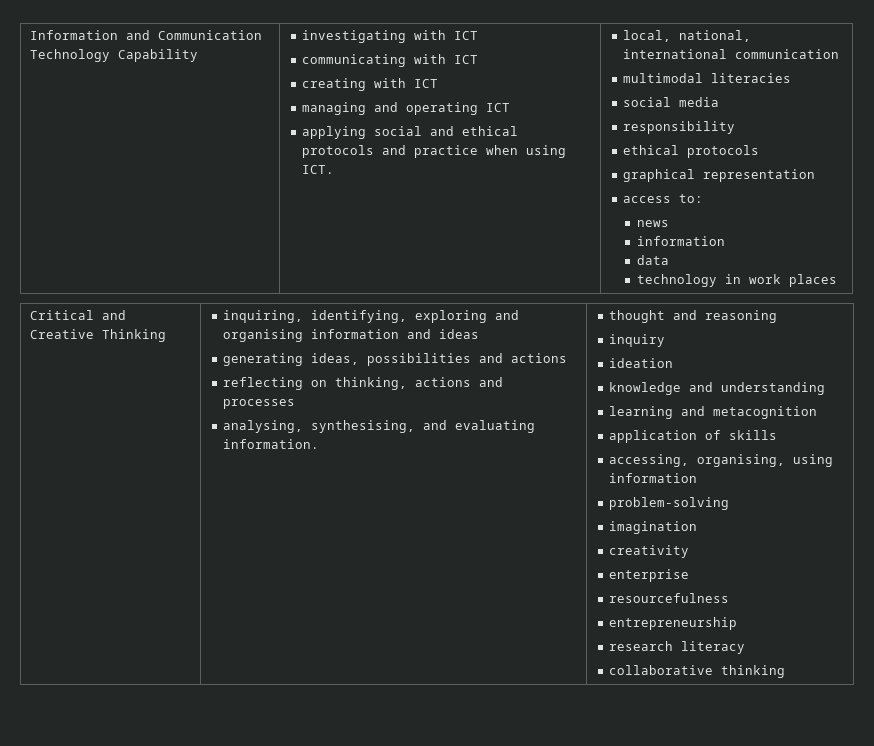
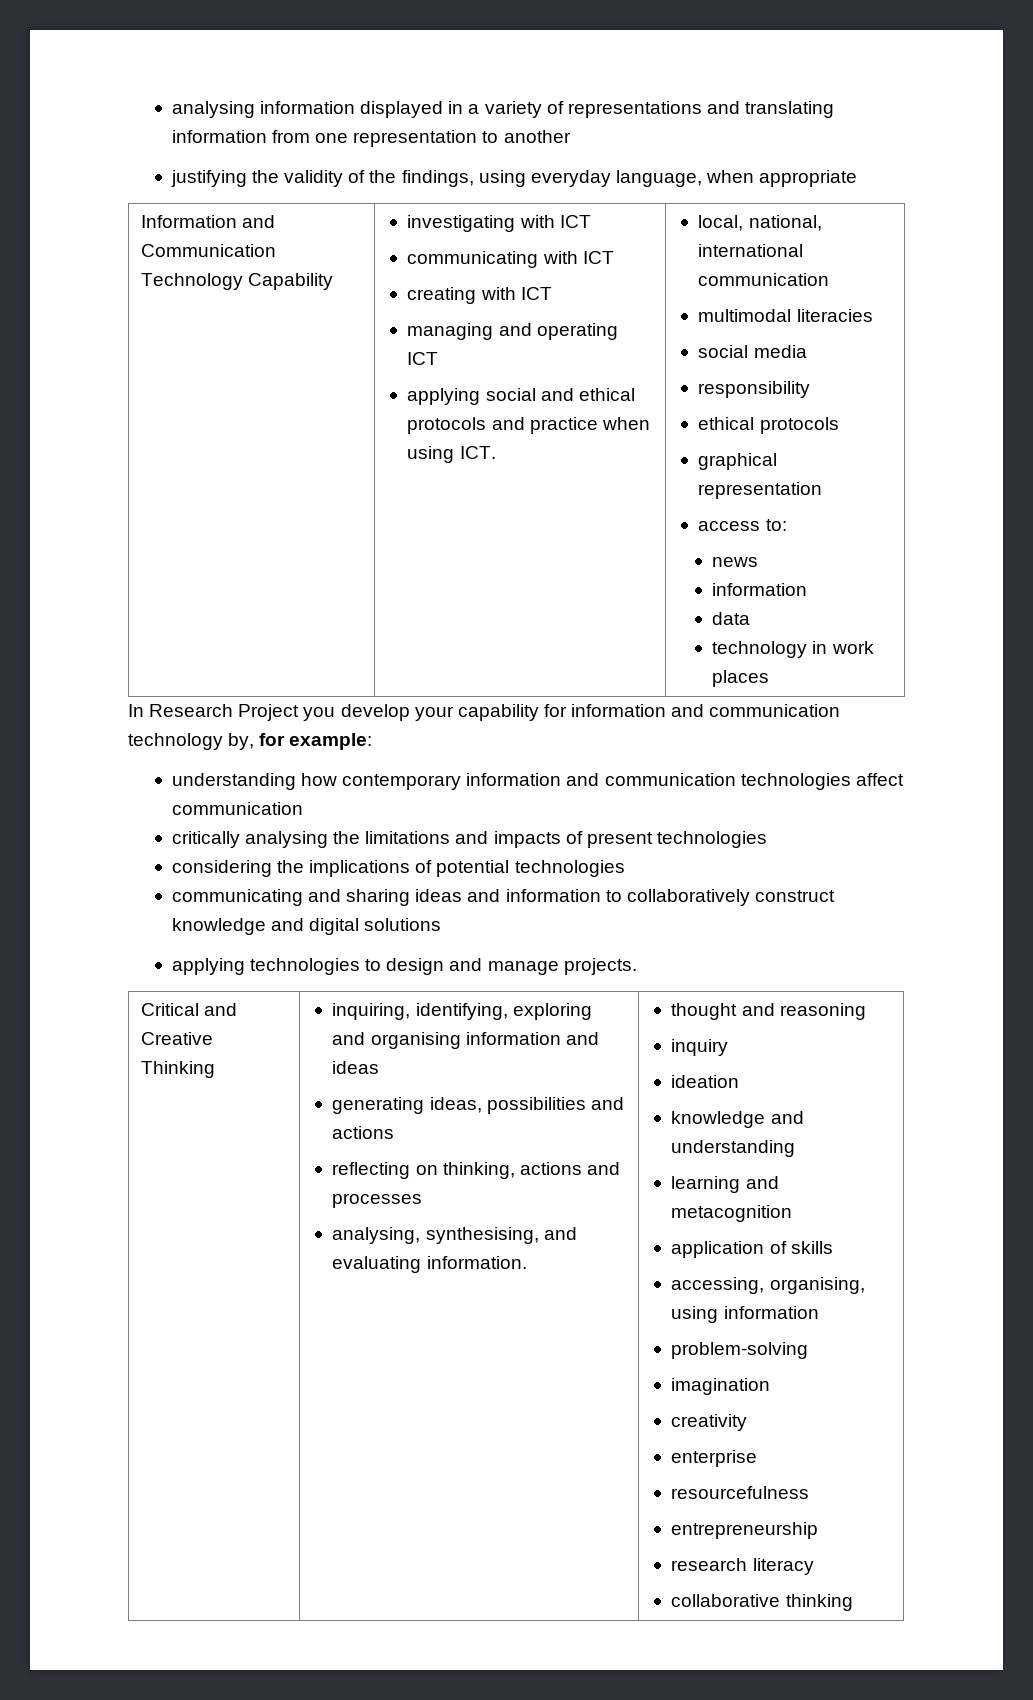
+ analysing information displayed in a variety of representations and translating information from one representation to another
+ justifying the validity of the findings, using everyday language, when appropriate
+ In Research Project you develop your capability for information and communication technology by, for example:
+ understanding how contemporary information and communication technologies affect communication
+ critically analysing the limitations and impacts of present technologies
+ considering the implications of potential technologies
+ communicating and sharing ideas and information to collaboratively construct knowledge and digital solutions
+ applying technologies to design and manage projects.

